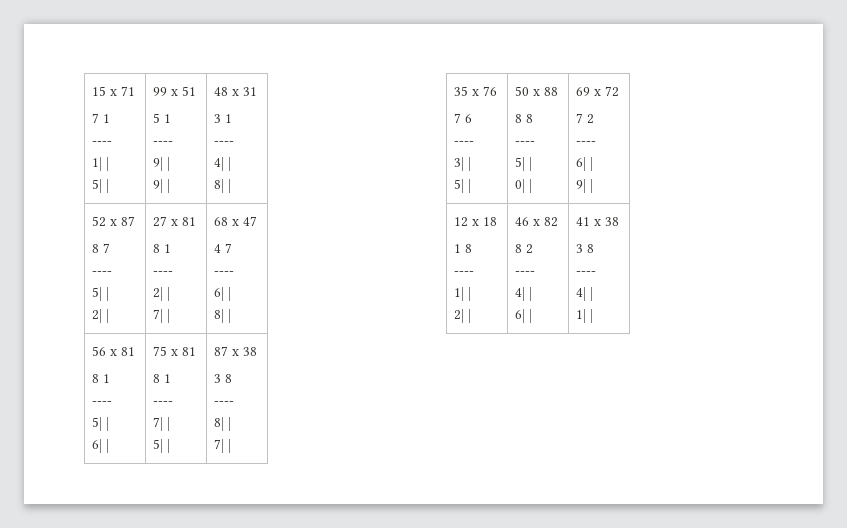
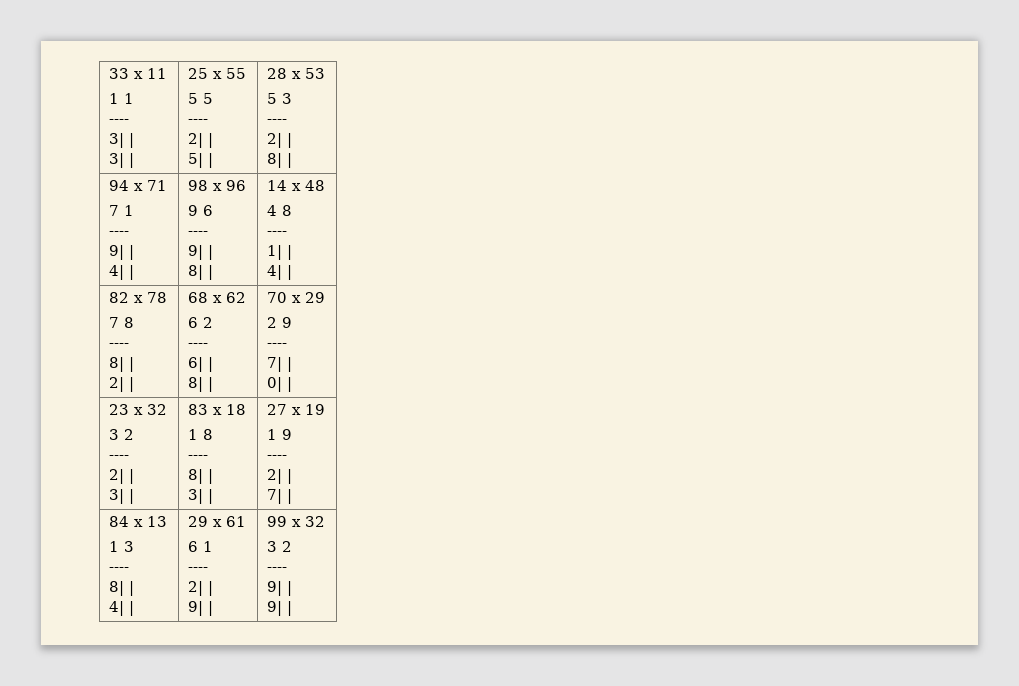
- 15 x 71
+ 33 x 11
+ 1 1
+ ----
+ 3| |
+ 3| | | 25 x 55
+ 5 5
+ ----
+ 2| |
+ 5| | | 28 x 53
+ 5 3
+ ----
+ 2| |
+ 8| |
+ 94 x 71
  7 1
  ----
- 1| |
- 5| | | 99 x 51
- 5 1
+ 9| |
+ 4| | | 98 x 96
+ 9 6
  ----
  9| |
- 9| | | 48 x 31
- 3 1
+ 8| | | 14 x 48
+ 4 8
  ----
+ 1| |
  4| |
+ 82 x 78
+ 7 8
+ ----
  8| |
- 52 x 87
- 8 7
+ 2| | | 68 x 62
+ 6 2
  ----
- 5| |
- 2| | | 27 x 81
- 8 1
+ 6| |
+ 8| | | 70 x 29
+ 2 9
+ ----
+ 7| |
+ 0| |
+ 23 x 32
+ 3 2
  ----
  2| |
- 7| | | 68 x 47
- 4 7
- ----
- 6| |
- 8| |
- 56 x 81
- 8 1
- ----
- 5| |
- 6| | | 75 x 81
- 8 1
- ----
- 7| |
- 5| | | 87 x 38
- 3 8
+ 3| | | 83 x 18
+ 1 8
  ----
  8| |
+ 3| | | 27 x 19
+ 1 9
+ ----
+ 2| |
  7| |
- 35 x 76
- 7 6
+ 84 x 13
+ 1 3
  ----
- 3| |
- 5| | | 50 x 88
- 8 8
+ 8| |
+ 4| | | 29 x 61
+ 6 1
  ----
- 5| |
- 0| | | 69 x 72
- 7 2
+ 2| |
+ 9| | | 99 x 32
+ 3 2
  ----
- 6| |
  9| |
- 12 x 18
- 1 8
- ----
- 1| |
- 2| | | 46 x 82
- 8 2
- ----
- 4| |
- 6| | | 41 x 38
- 3 8
- ----
- 4| |
- 1| |
+ 9| |

